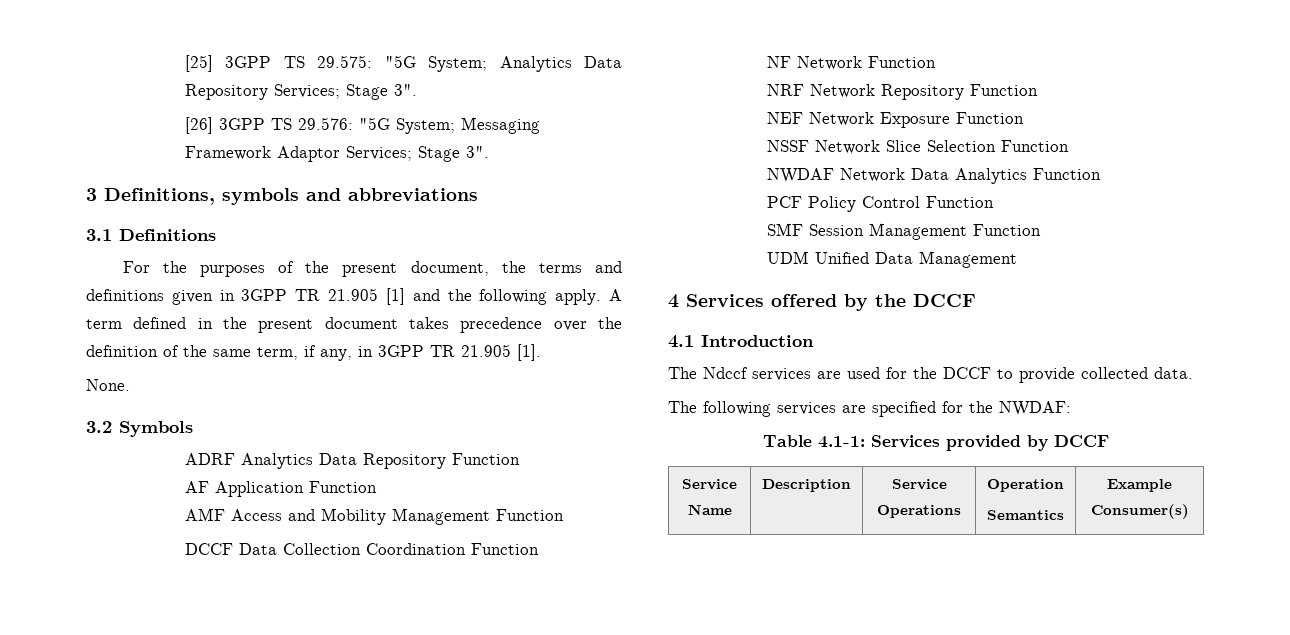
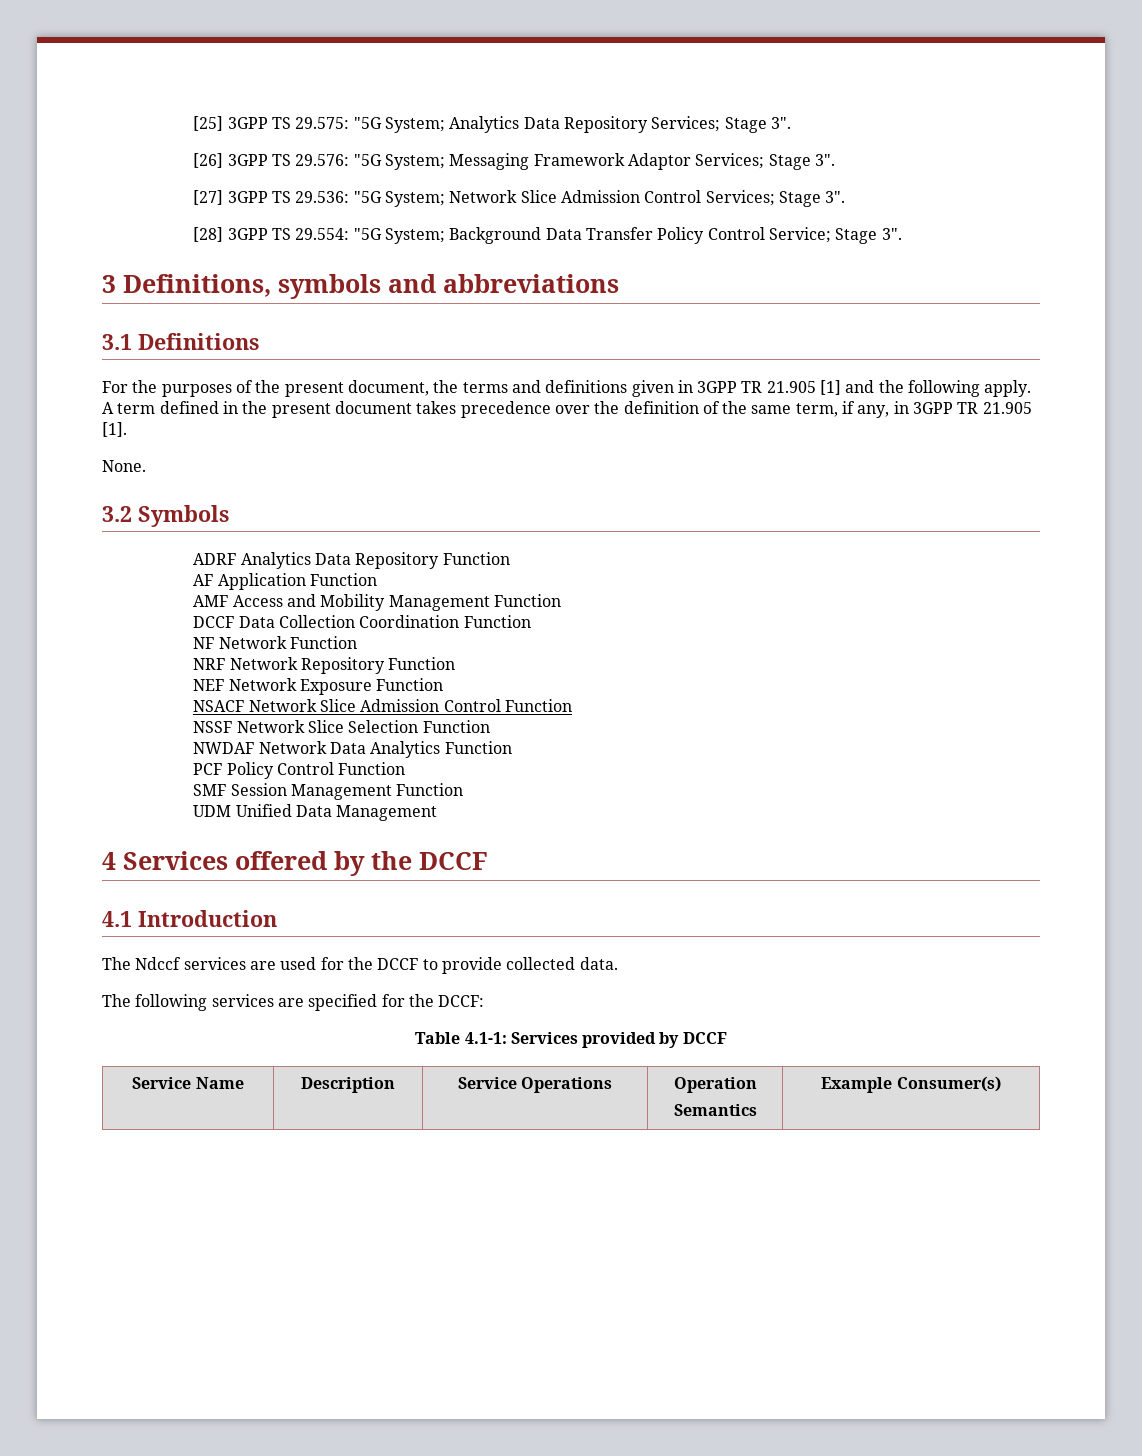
+ [27] 3GPP TS 29.536: "5G System; Network Slice Admission Control Services; Stage 3".
+ [28] 3GPP TS 29.554: "5G System; Background Data Transfer Policy Control Service; Stage 3".
+ NSACF Network Slice Admission Control Function
- The following services are specified for the NWDAF:
+ The following services are specified for the DCCF:

